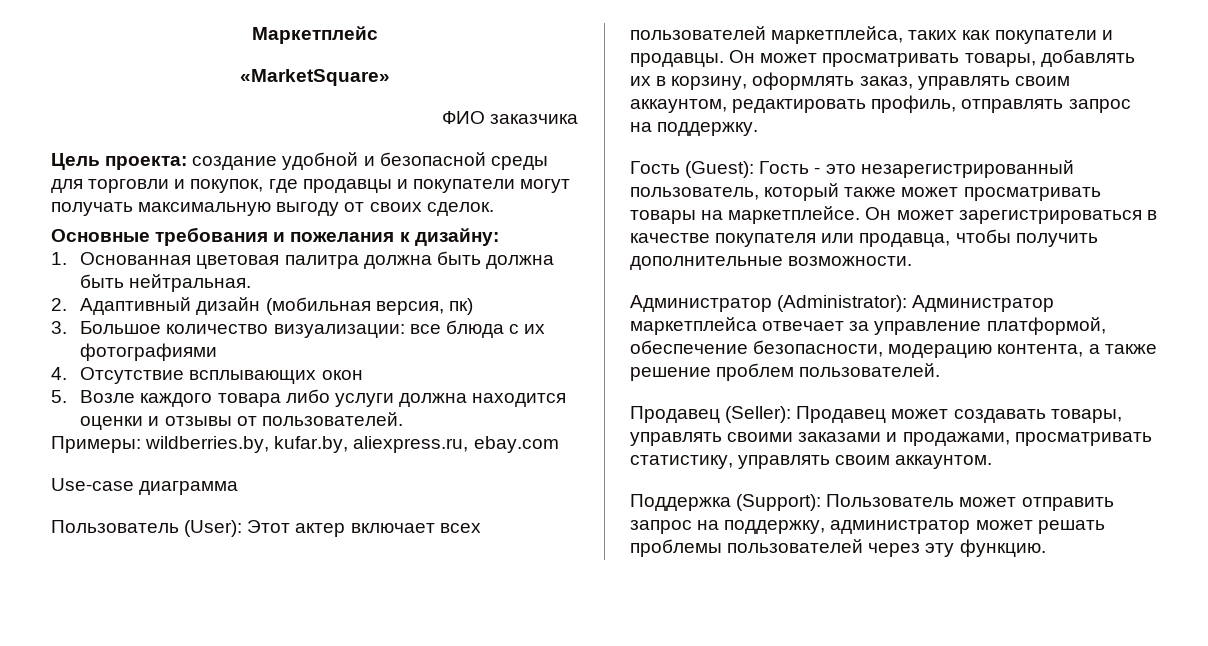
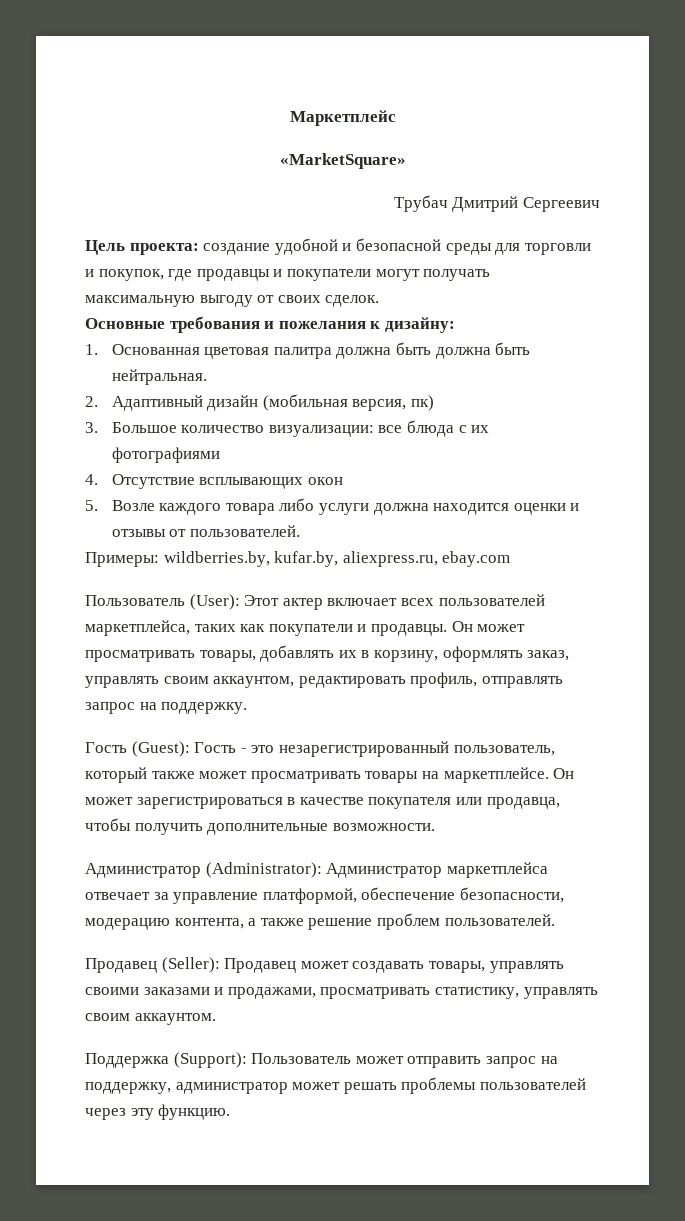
- ФИО заказчика
+ Трубач Дмитрий Сергеевич
- Use-case диаграмма

